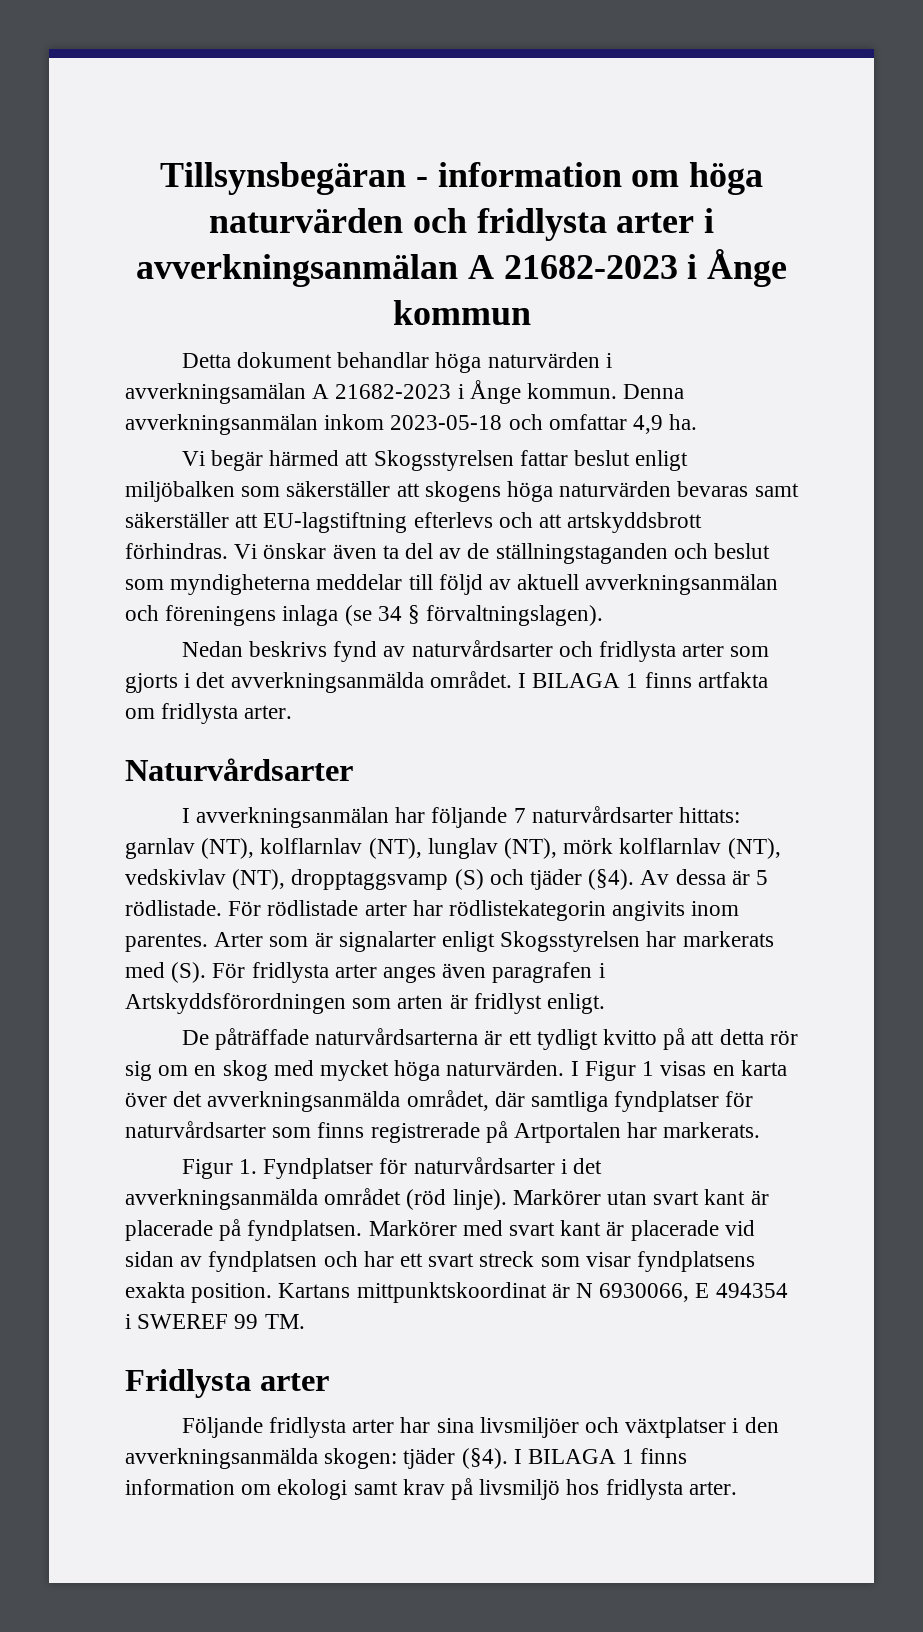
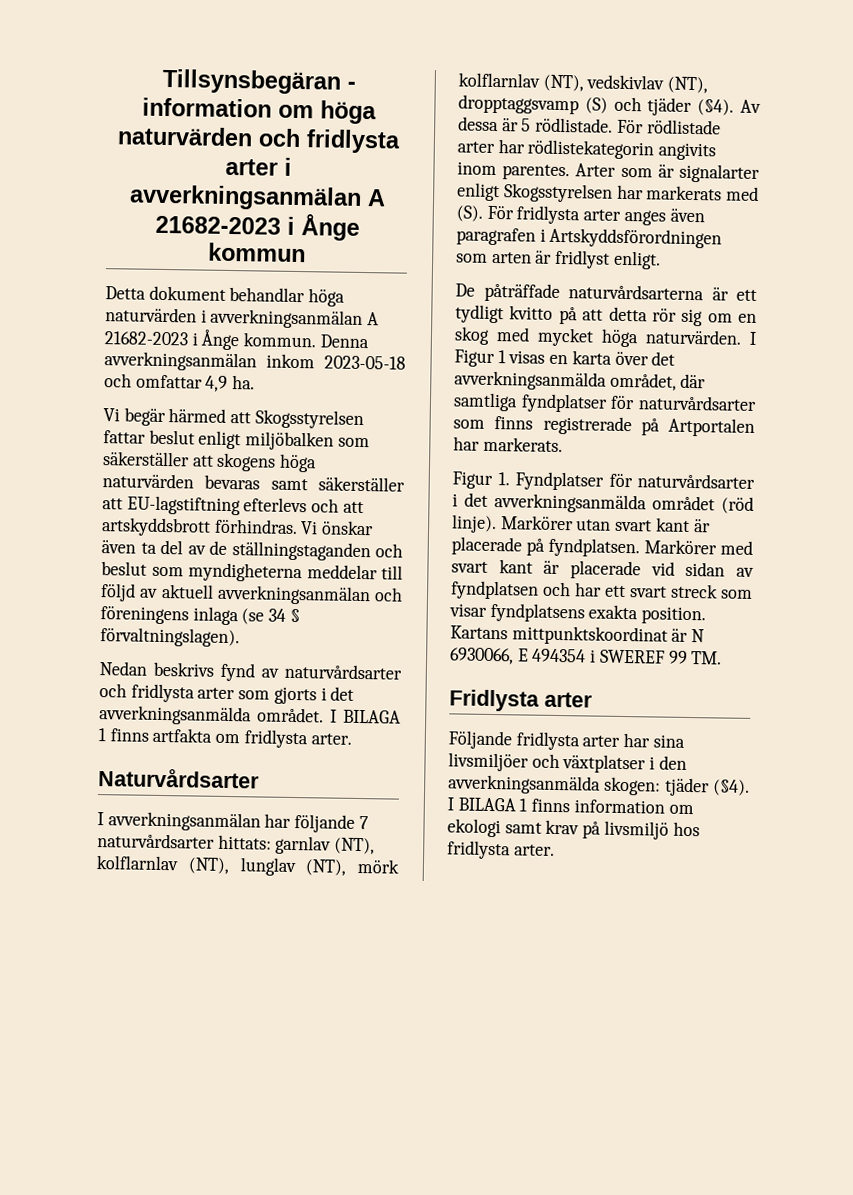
- Detta dokument behandlar höga naturvärden i avverkningsamälan A 21682-2023 i Ånge kommun.
+ Detta dokument behandlar höga naturvärden i avverkningsanmälan A 21682-2023 i Ånge kommun.

